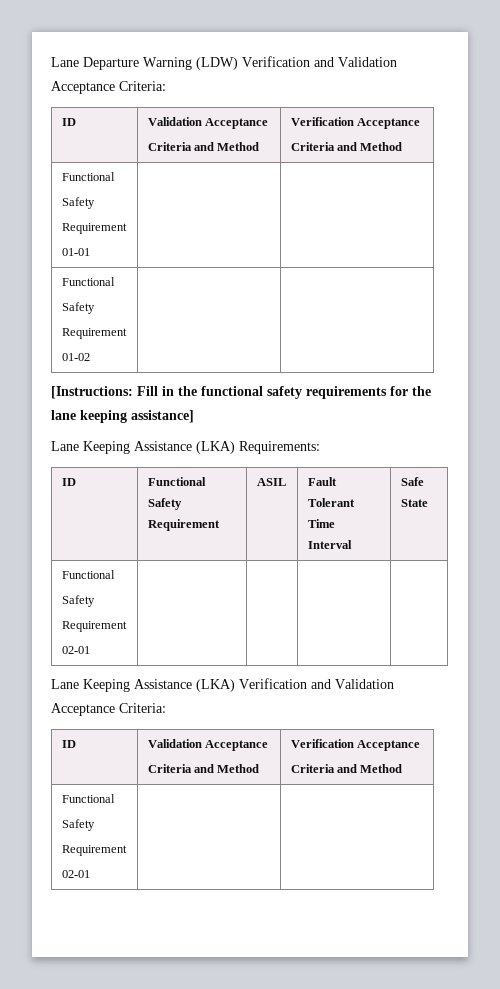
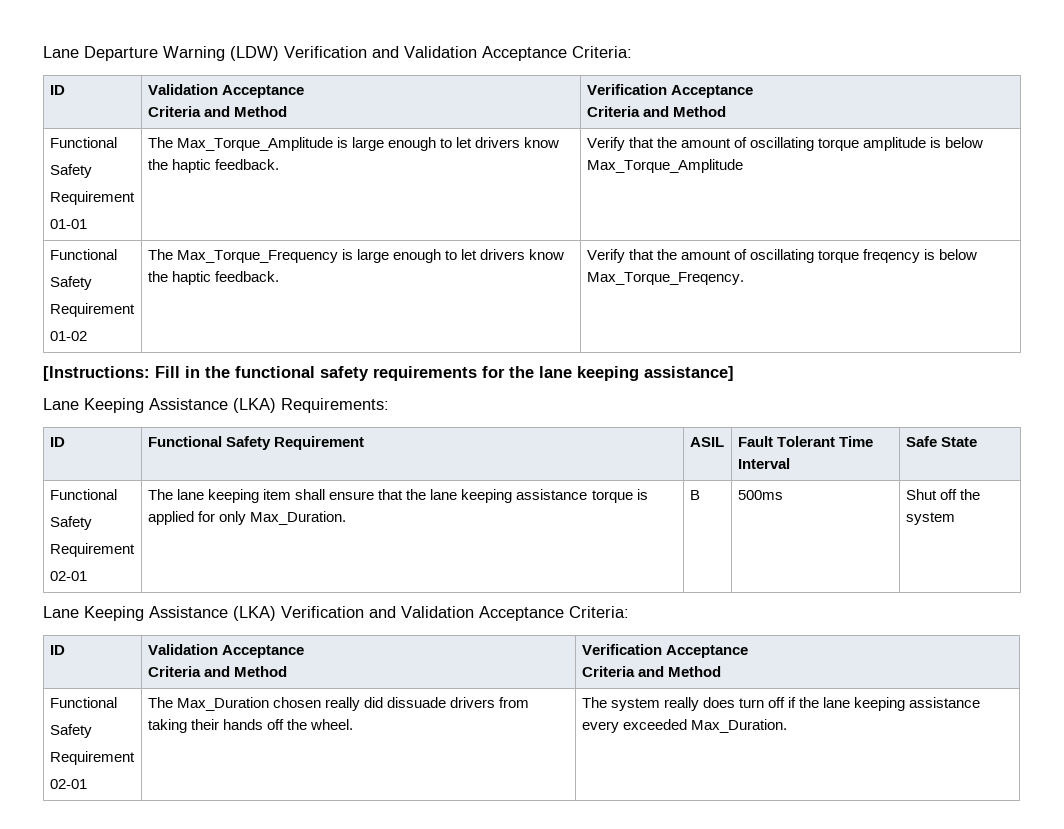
  Lane Departure Warning (LDW) Verification and Validation Acceptance Criteria:
  ID | Validation Acceptance
  Criteria and Method | Verification Acceptance
  Criteria and Method
  Functional
  Safety
  Requirement
- 01-01 | |
+ 01-01 | The Max_Torque_Amplitude is large enough to let drivers know the haptic feedback. | Verify that the amount of oscillating torque amplitude is below Max_Torque_Amplitude
  Functional
  Safety
  Requirement
- 01-02 | |
+ 01-02 | The Max_Torque_Frequency is large enough to let drivers know the haptic feedback. | Verify that the amount of oscillating torque freqency is below Max_Torque_Freqency.
  ID | Functional Safety Requirement | ASIL | Fault Tolerant Time Interval | Safe State
  Functional
  Safety
  Requirement
- 02-01 | | | |
+ 02-01 | The lane keeping item shall ensure that the lane keeping assistance torque is applied for only Max_Duration. | B | 500ms | Shut off the system
  Lane Keeping Assistance (LKA) Verification and Validation Acceptance Criteria:
  ID | Validation Acceptance
  Criteria and Method | Verification Acceptance
  Criteria and Method
  Functional
  Safety
  Requirement
- 02-01 | |
+ 02-01 | The Max_Duration chosen really did dissuade drivers from taking their hands off the wheel. | The system really does turn off if the lane keeping assistance every exceeded Max_Duration.

